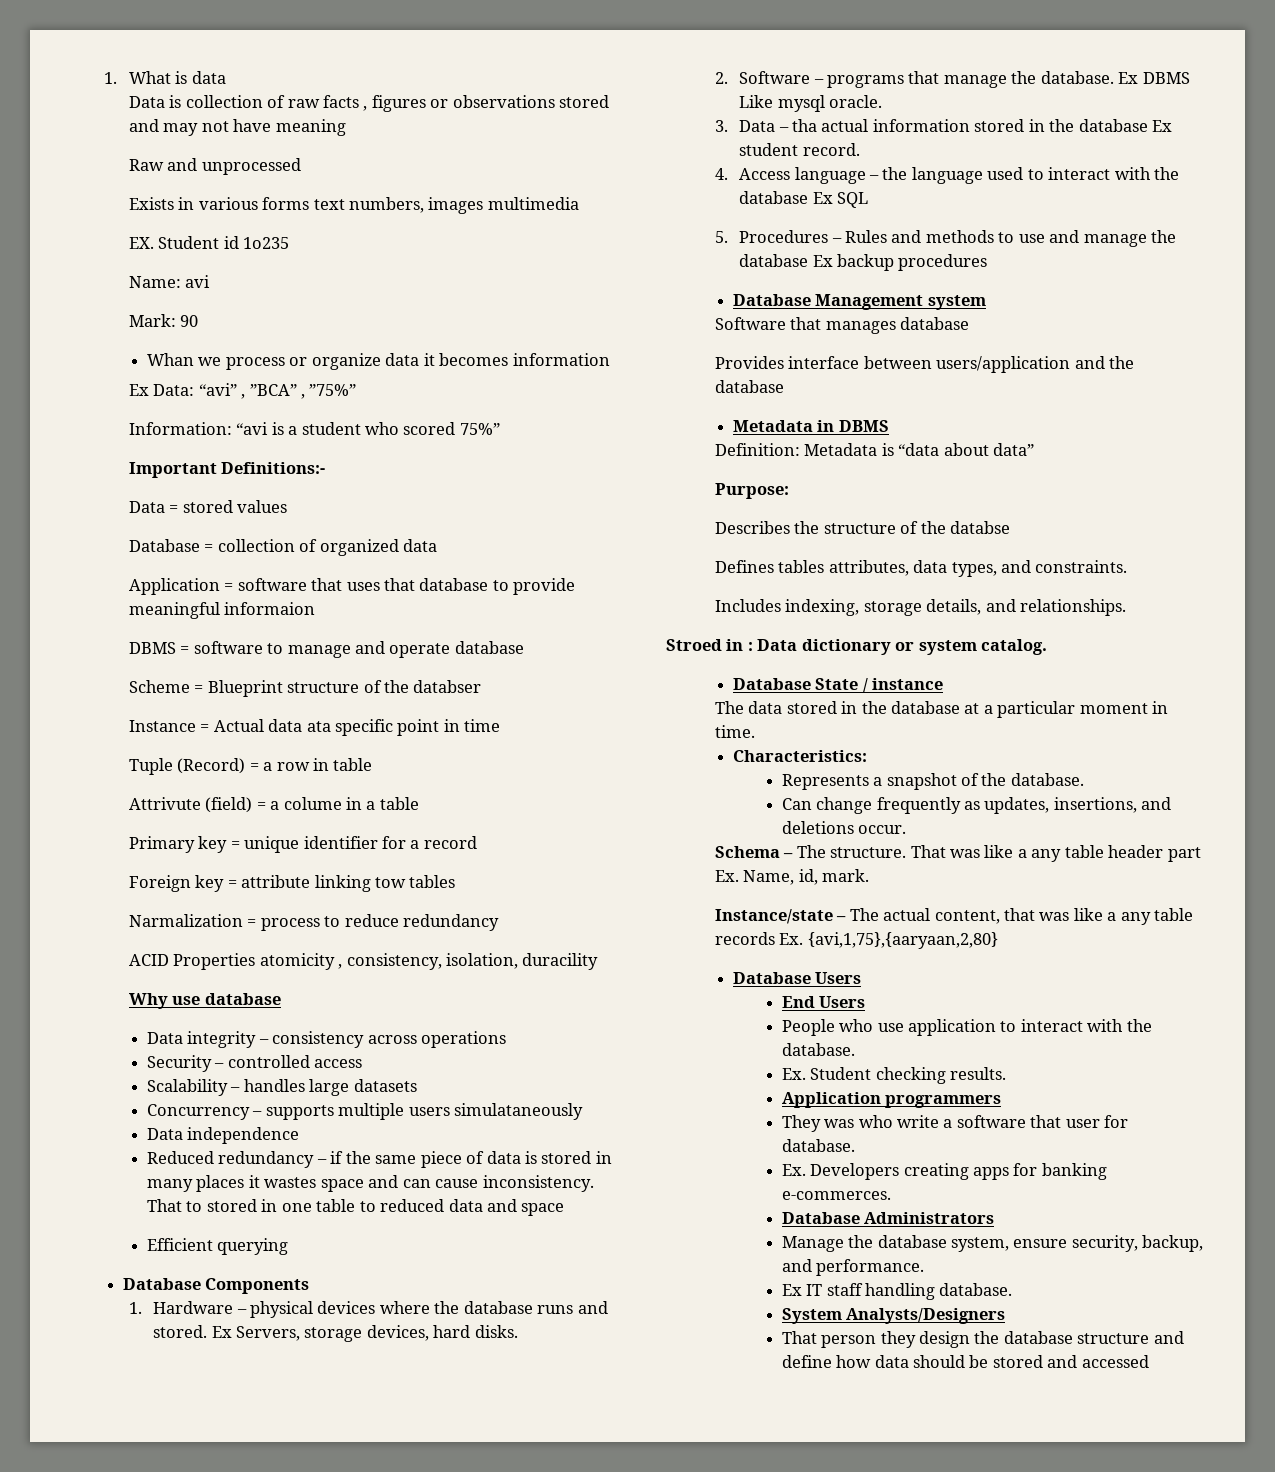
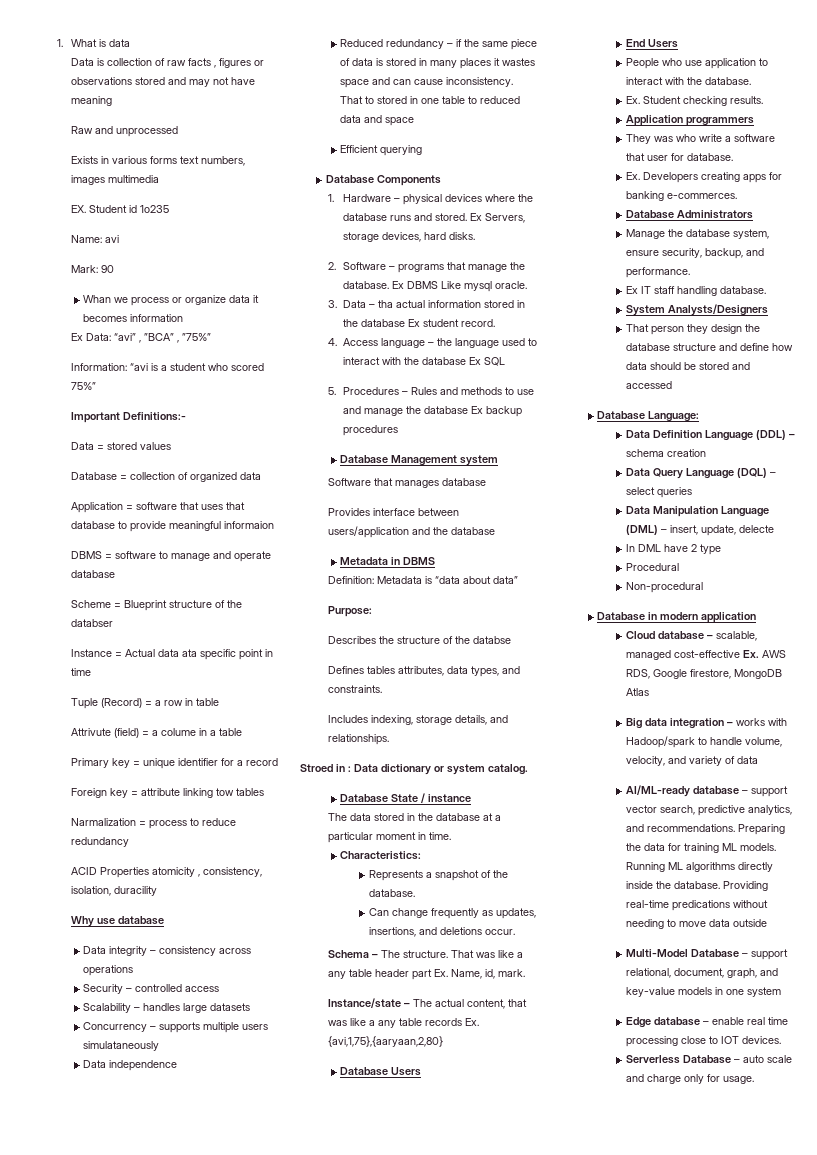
+ Database Language:
+ Data Definition Language (DDL) – schema creation
+ Data Query Language (DQL) – select queries
+ Data Manipulation Language (DML) – insert, update, delecte
+ In DML have 2 type
+ Procedural
+ Non-procedural
+ Database in modern application
+ Cloud database – scalable, managed cost-effective Ex. AWS RDS, Google firestore, MongoDB Atlas
+ Big data integration – works with Hadoop/spark to handle volume, velocity, and variety of data
+ AI/ML-ready database – support vector search, predictive analytics, and recommendations. Preparing the data for training ML models. Running ML algorithms directly inside the database. Providing real-time predications without needing to move data outside
+ Multi-Model Database – support relational, document, graph, and key-value models in one system
+ Edge database – enable real time processing close to IOT devices.
+ Serverless Database – auto scale and charge only for usage.

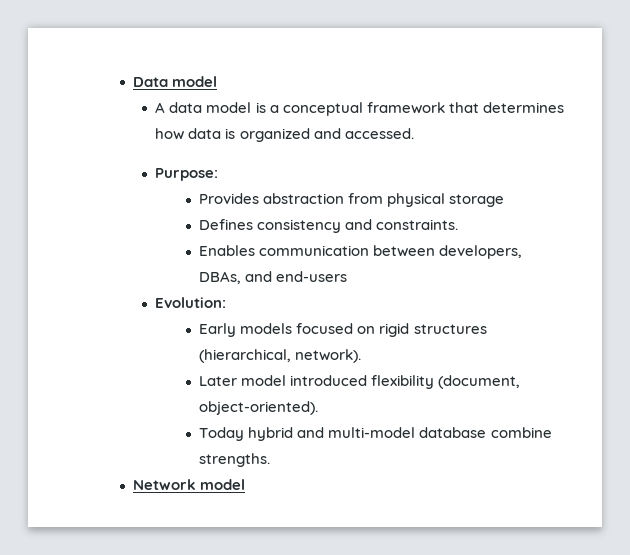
- 1. What is data
- Data is collection of raw facts , figures or observations stored and may not have meaning
- Raw and unprocessed
- Exists in various forms text numbers, images multimedia
- EX. Student id 1o235
- Name: avi
- Mark: 90
- Whan we process or organize data it becomes information
- Ex Data: “avi” , ”BCA” , ”75%”
- Information: “avi is a student who scored 75%”
- Important Definitions:-
- Data = stored values
- Database = collection of organized data
- Application = software that uses that database to provide meaningful informaion
- DBMS = software to manage and operate database
- Scheme = Blueprint structure of the databser
- Instance = Actual data ata specific point in time
- Tuple (Record) = a row in table
- Attrivute (field) = a colume in a table
- Primary key = unique identifier for a record
- Foreign key = attribute linking tow tables
- Narmalization = process to reduce redundancy
- ACID Properties atomicity , consistency, isolation, duracility
- Why use database
- Data integrity – consistency across operations
- Security – controlled access
- Scalability – handles large datasets
- Concurrency – supports multiple users simulataneously
- Data independence
- Reduced redundancy – if the same piece of data is stored in many places it wastes space and can cause inconsistency. That to stored in one table to reduced data and space
- Efficient querying
- Database Components
- 1. Hardware – physical devices where the database runs and stored. Ex Servers, storage devices, hard disks.
- 2. Software – programs that manage the database. Ex DBMS Like mysql oracle.
- 3. Data – tha actual information stored in the database Ex student record.
- 4. Access language – the language used to interact with the database Ex SQL
- 5. Procedures – Rules and methods to use and manage the database Ex backup procedures
- Database Management system
- Software that manages database
- Provides interface between users/application and the database
- Metadata in DBMS
- Definition: Metadata is “data about data”
+ Data model
+ A data model is a conceptual framework that determines how data is organized and accessed.
  Purpose:
- Describes the structure of the databse
- Defines tables attributes, data types, and constraints.
- Includes indexing, storage details, and relationships.
- Stroed in : Data dictionary or system catalog.
- Database State / instance
- The data stored in the database at a particular moment in time.
- Characteristics:
- Represents a snapshot of the database.
- Can change frequently as updates, insertions, and deletions occur.
- Schema – The structure. That was like a any table header part Ex. Name, id, mark.
- Instance/state – The actual content, that was like a any table records Ex. {avi,1,75},{aaryaan,2,80}
- Database Users
- End Users
- People who use application to interact with the database.
- Ex. Student checking results.
- Application programmers
- They was who write a software that user for database.
- Ex. Developers creating apps for banking e-commerces.
- Database Administrators
- Manage the database system, ensure security, backup, and performance.
- Ex IT staff handling database.
- System Analysts/Designers
- That person they design the database structure and define how data should be stored and accessed
- Database Language:
- Data Definition Language (DDL) – schema creation
- Data Query Language (DQL) – select queries
- Data Manipulation Language (DML) – insert, update, delecte
- In DML have 2 type
- Procedural
- Non-procedural
- Database in modern application
- Cloud database – scalable, managed cost-effective Ex. AWS RDS, Google firestore, MongoDB Atlas
- Big data integration – works with Hadoop/spark to handle volume, velocity, and variety of data
- AI/ML-ready database – support vector search, predictive analytics, and recommendations. Preparing the data for training ML models. Running ML algorithms directly inside the database. Providing real-time predications without needing to move data outside
- Multi-Model Database – support relational, document, graph, and key-value models in one system
- Edge database – enable real time processing close to IOT devices.
- Serverless Database – auto scale and charge only for usage.
+ Provides abstraction from physical storage
+ Defines consistency and constraints.
+ Enables communication between developers, DBAs, and end-users
+ Evolution:
+ Early models focused on rigid structures (hierarchical, network).
+ Later model introduced flexibility (document, object-oriented).
+ Today hybrid and multi-model database combine strengths.
+ Network model

